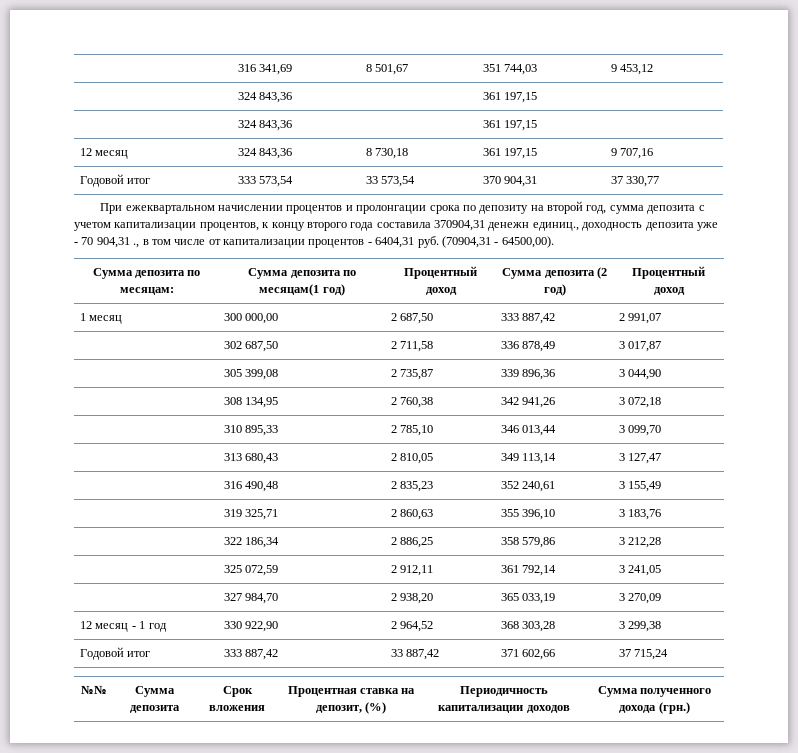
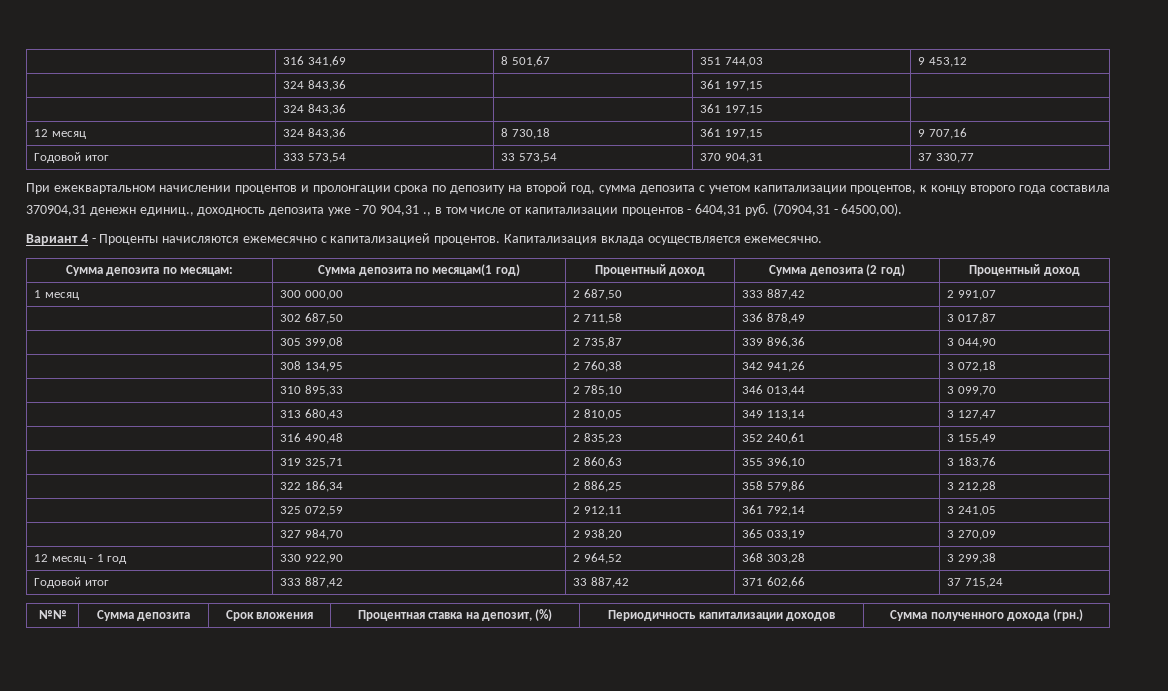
+ Вариант 4 - Проценты начисляются ежемесячно с капитализацией процентов. Капитализация вклада осуществляется ежемесячно.

